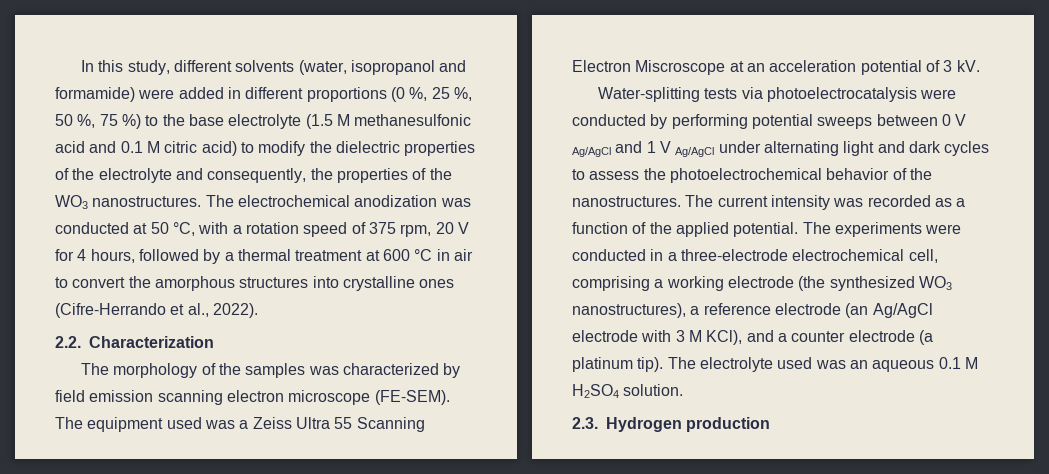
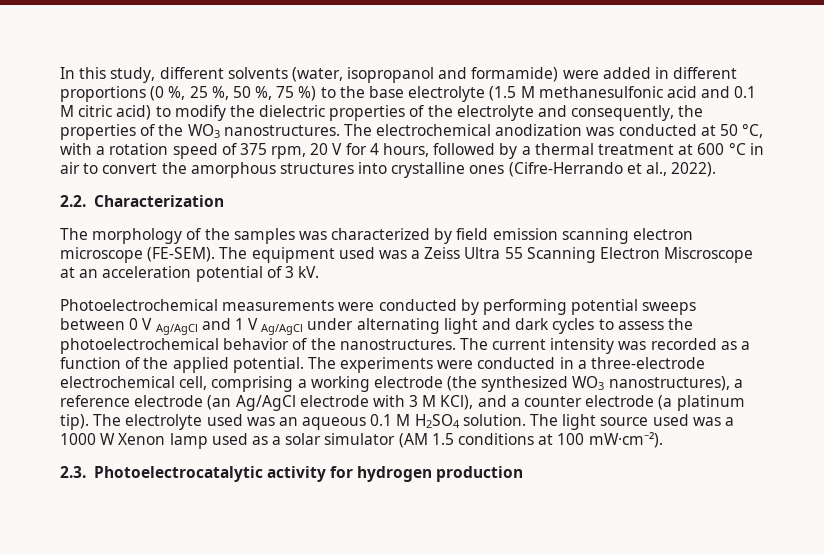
- Water-splitting tests via photoelectrocatalysis were conducted by performing potential sweeps between 0 V Ag/AgCl and 1 V Ag/AgCl under alternating light and dark cycles to assess the photoelectrochemical behavior of the nanostructures.
+ Photoelectrochemical measurements were conducted by performing potential sweeps between 0 V Ag/AgCl and 1 V Ag/AgCl under alternating light and dark cycles to assess the photoelectrochemical behavior of the nanostructures.
- The electrolyte used was an aqueous 0.1 M H2SO4 solution.
- 2.3. Hydrogen production
+ The electrolyte used was an aqueous 0.1 M H2SO4 solution. The light source used was a 1000 W Xenon lamp used as a solar simulator (AM 1.5 conditions at 100 mW·cm⁻²).
+ 2.3. Photoelectrocatalytic activity for hydrogen production

